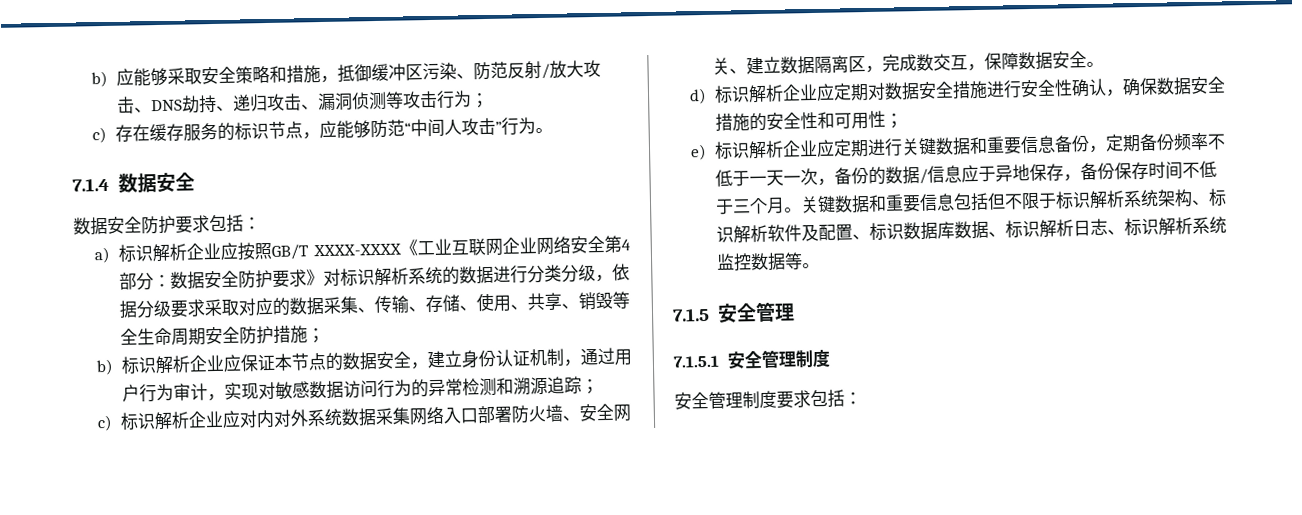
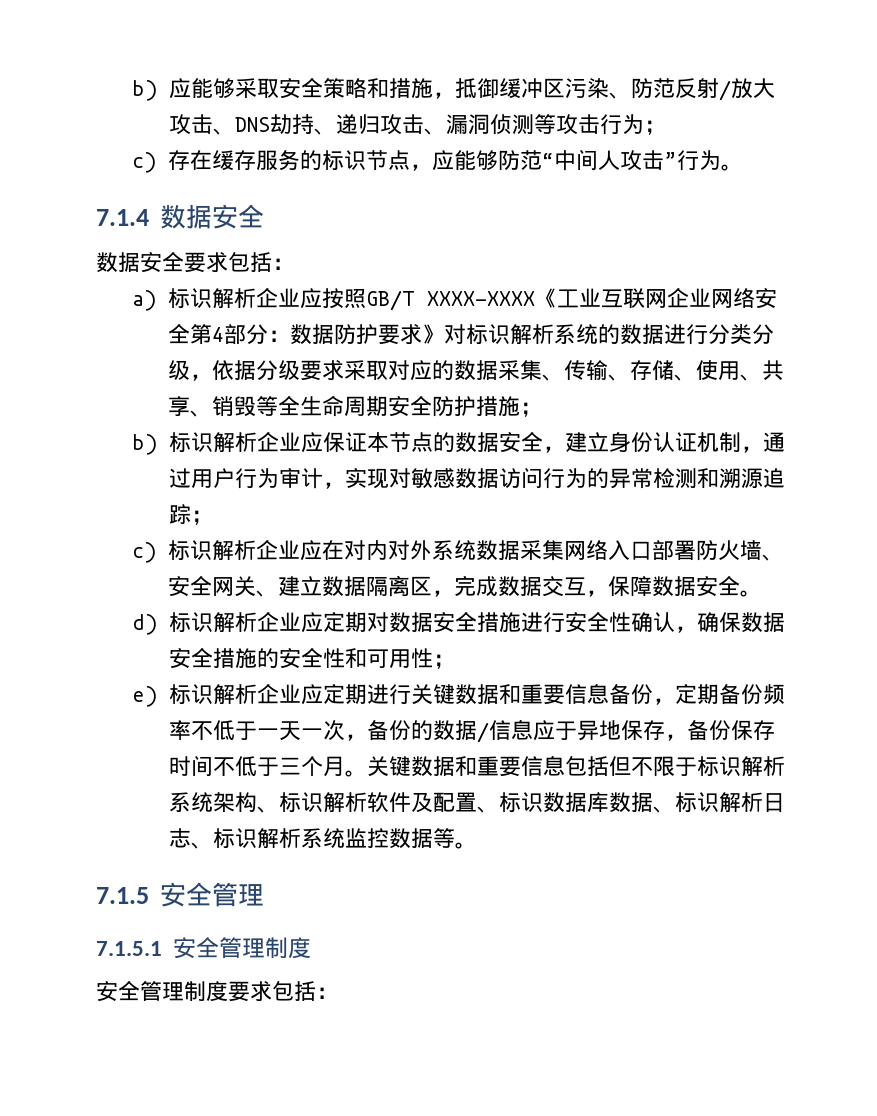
- 数据安全防护要求包括：
+ 数据安全要求包括：
- a)标识解析企业应按照GB/T XXXX-XXXX《工业互联网企业网络安全第4部分：数据安全防护要求》对标识解析系统的数据进行分类分级，依据分级要求采取对应的数据采集、传输、存储、使用、共享、销毁等全生命周期安全防护措施；
+ a)标识解析企业应按照GB/T XXXX-XXXX《工业互联网企业网络安全第4部分：数据防护要求》对标识解析系统的数据进行分类分级，依据分级要求采取对应的数据采集、传输、存储、使用、共享、销毁等全生命周期安全防护措施；
- c)标识解析企业应对内对外系统数据采集网络入口部署防火墙、安全网关、建立数据隔离区，完成数交互，保障数据安全。
+ c)标识解析企业应在对内对外系统数据采集网络入口部署防火墙、安全网关、建立数据隔离区，完成数据交互，保障数据安全。

